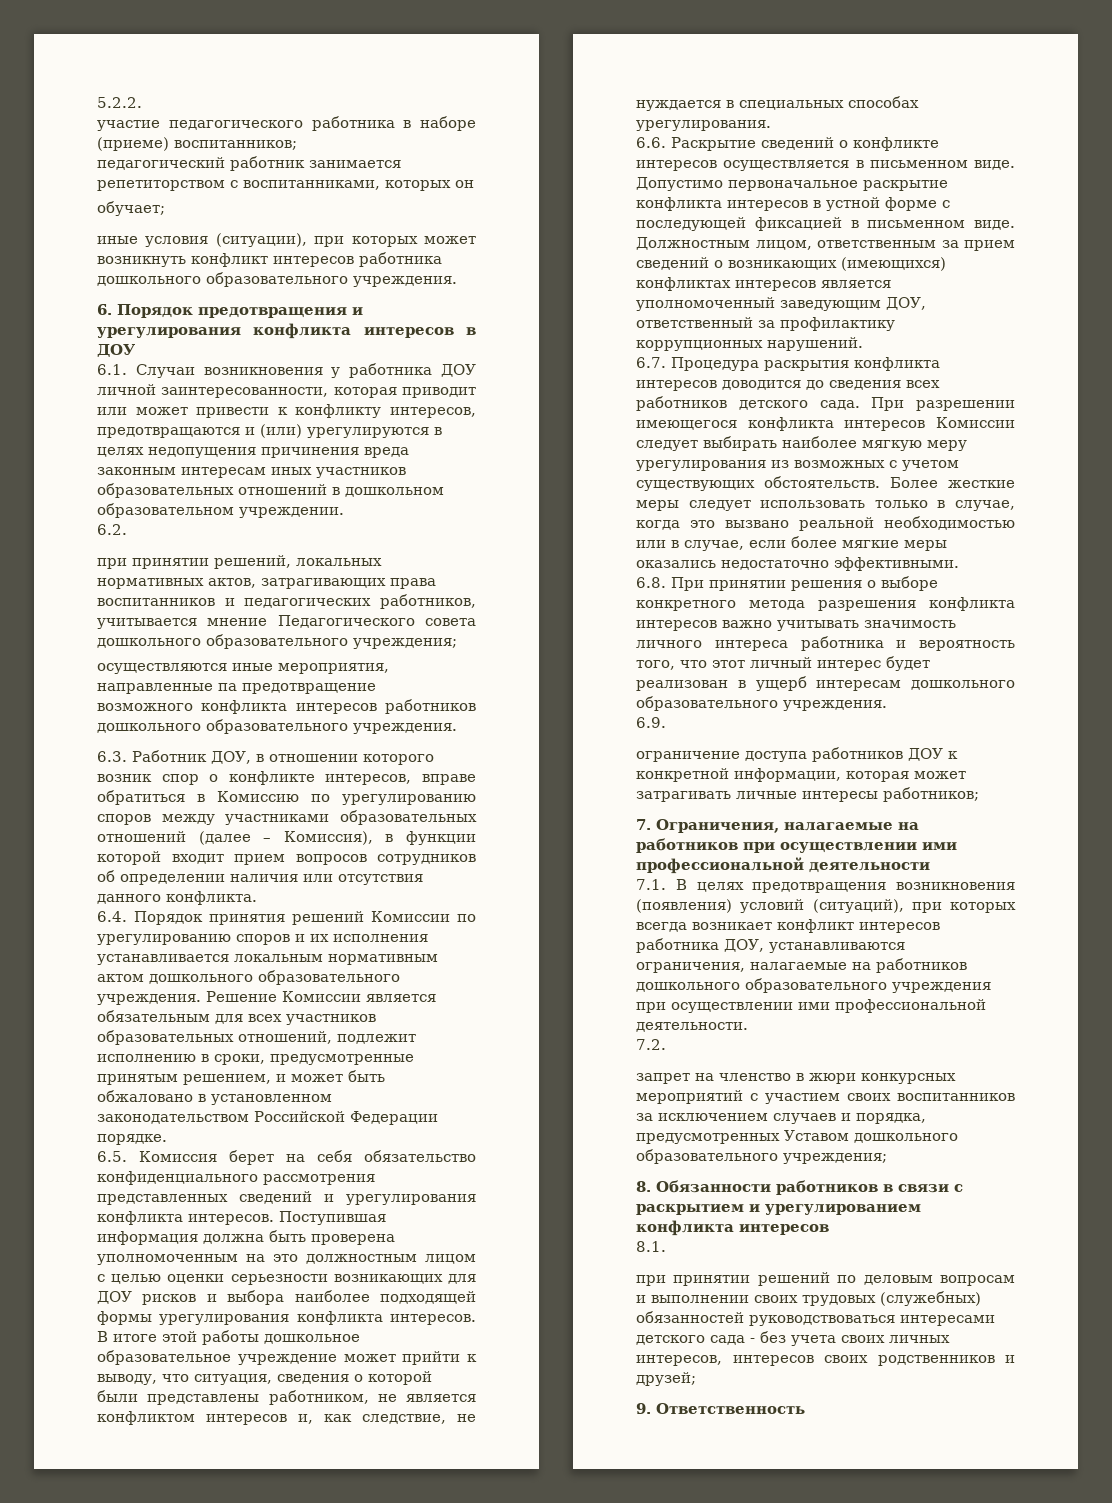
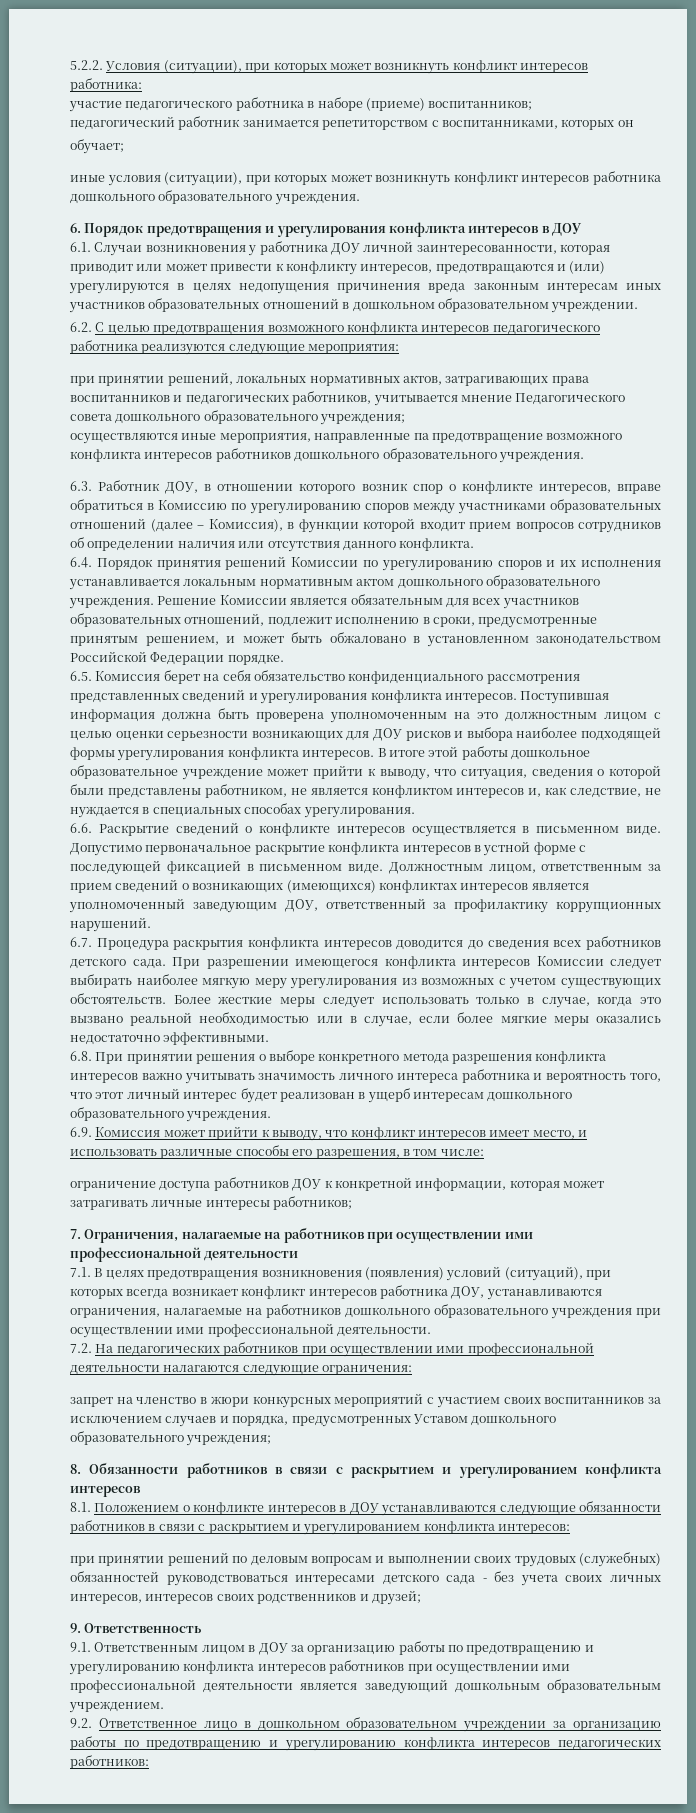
- 5.2.2.
+ 5.2.2. Условия (ситуации), при которых может возникнуть конфликт интересов работника:
- 6.2.
+ 6.2. С целью предотвращения возможного конфликта интересов педагогического работника реализуются следующие мероприятия:
- 6.9.
+ 6.9. Комиссия может прийти к выводу, что конфликт интересов имеет место, и использовать различные способы его разрешения, в том числе:
- 7.2.
+ 7.2. На педагогических работников при осуществлении ими профессиональной деятельности налагаются следующие ограничения:
- 8.1.
+ 8.1. Положением о конфликте интересов в ДОУ устанавливаются следующие обязанности работников в связи с раскрытием и урегулированием конфликта интересов:
+ 9.1. Ответственным лицом в ДОУ за организацию работы по предотвращению и урегулированию конфликта интересов работников при осуществлении ими профессиональной деятельности является заведующий дошкольным образовательным учреждением.
+ 9.2. Ответственное лицо в дошкольном образовательном учреждении за организацию работы по предотвращению и урегулированию конфликта интересов педагогических работников:

